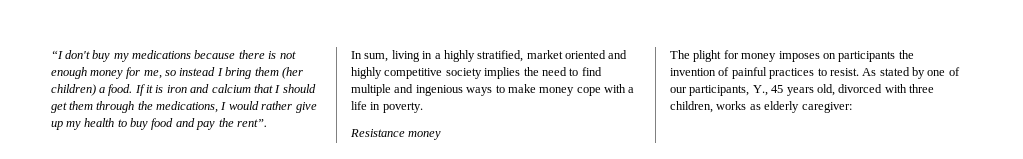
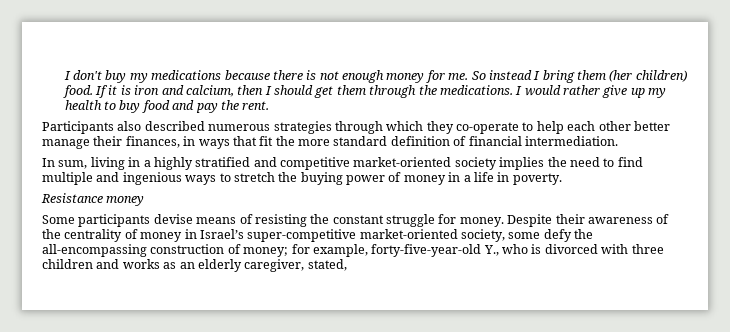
- “I don't buy my medications because there is not enough money for me, so instead I bring them (her children) a food.
+ I don't buy my medications because there is not enough money for me. So instead I bring them (her children) food.
- If it is iron and calcium that I should get them through the medications, I would rather give up my health to buy food and pay the rent”.
+ If it is iron and calcium, then I should get them through the medications. I would rather give up my health to buy food and pay the rent.
+ Participants also described numerous strategies through which they co-operate to help each other better manage their finances, in ways that fit the more standard definition of financial intermediation.
- In sum, living in a highly stratified, market oriented and highly competitive society implies the need to find multiple and ingenious ways to make money cope with a life in poverty.
+ In sum, living in a highly stratified and competitive market-oriented society implies the need to find multiple and ingenious ways to stretch the buying power of money in a life in poverty.
- The plight for money imposes on participants the invention of painful practices to resist. As stated by one of our participants, Y., 45 years old, divorced with three children, works as elderly caregiver:
+ Some participants devise means of resisting the constant struggle for money. Despite their awareness of the centrality of money in Israel’s super-competitive market-oriented society, some defy the all-encompassing construction of money; for example, forty-five-year-old Y., who is divorced with three children and works as an elderly caregiver, stated,

